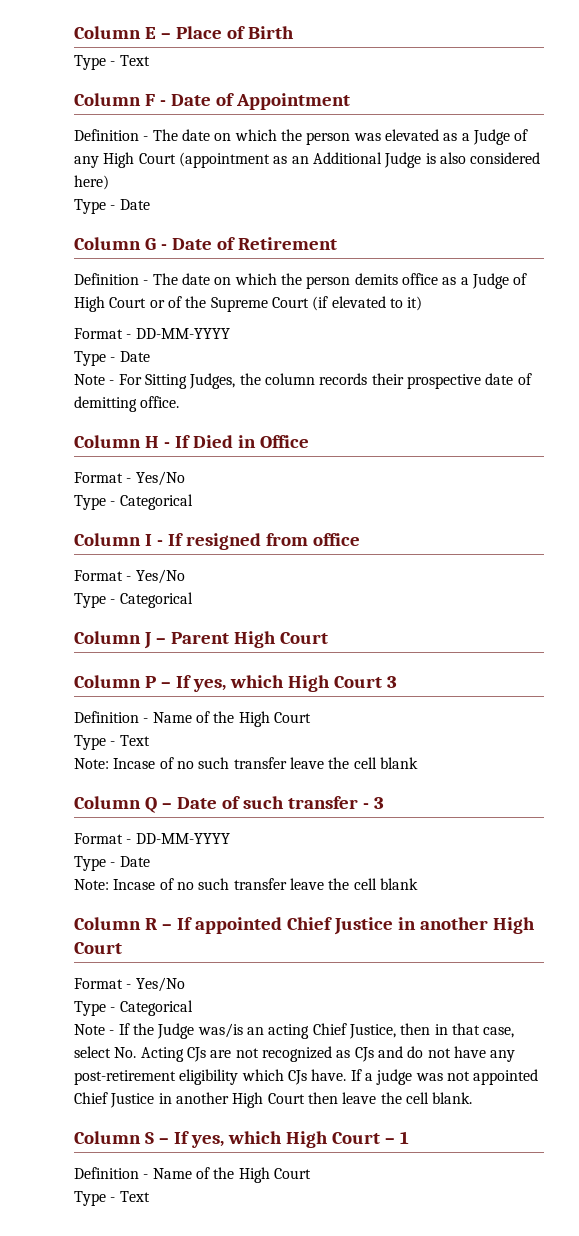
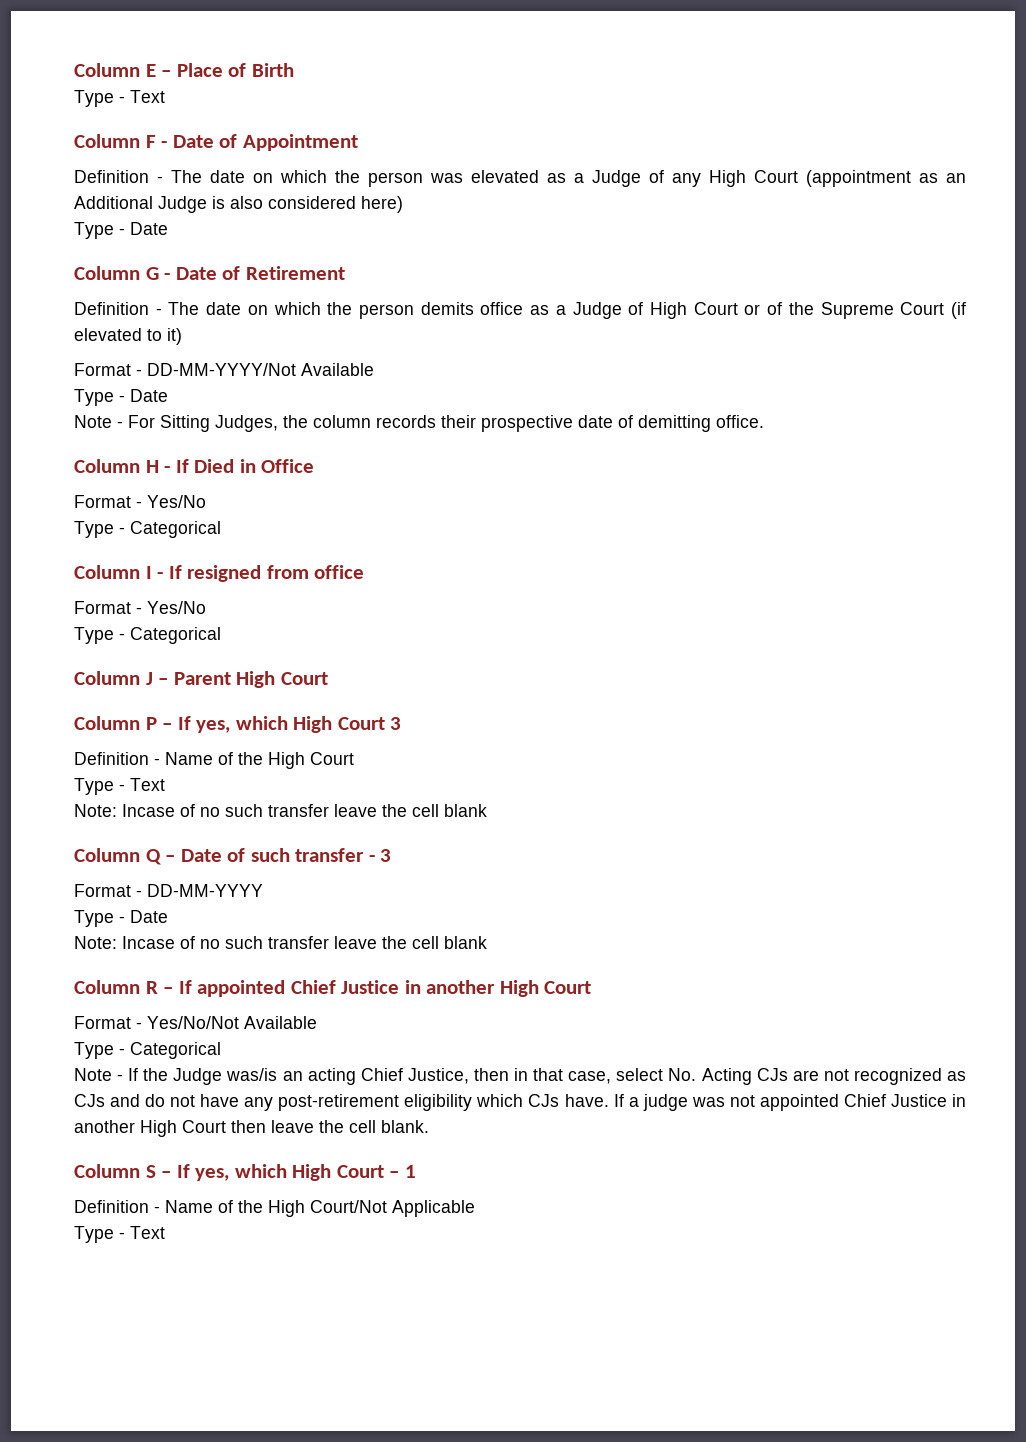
  Definition - The date on which the person demits office as a Judge of High Court or of the Supreme Court (if elevated to it)
- Format - DD-MM-YYYY
+ Format - DD-MM-YYYY/Not Available
  Column R – If appointed Chief Justice in another High Court
- Format - Yes/No
+ Format - Yes/No/Not Available
  Column S – If yes, which High Court – 1
- Definition - Name of the High Court
+ Definition - Name of the High Court/Not Applicable

